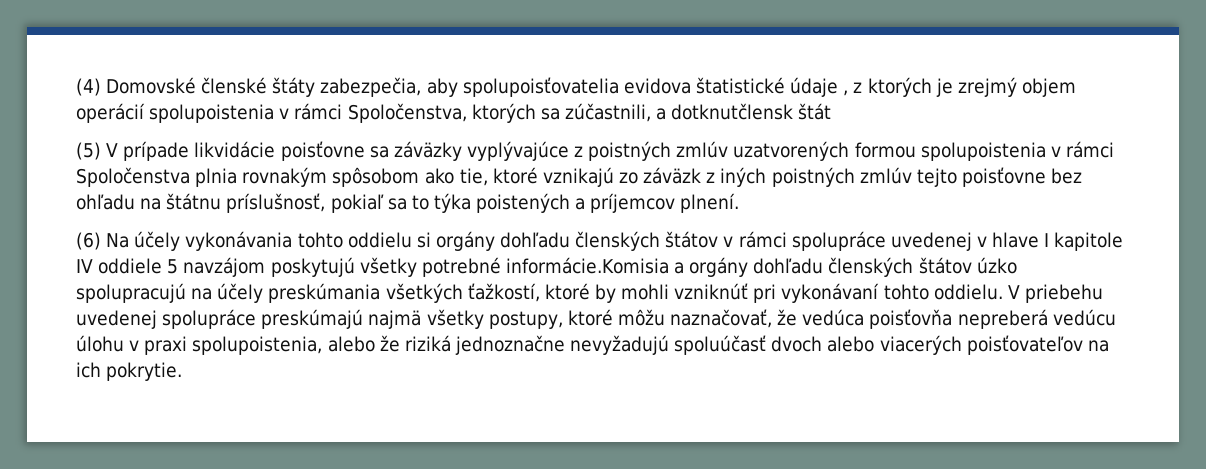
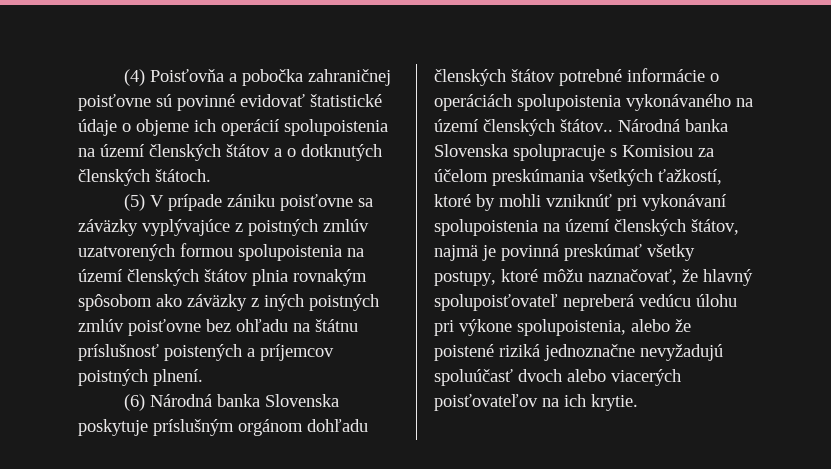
- (4) Domovské členské štáty zabezpečia, aby spolupoisťovatelia evidova štatistické údaje , z ktorých je zrejmý objem operácií spolupoistenia v rámci Spoločenstva, ktorých sa zúčastnili, a dotknutčlensk štát
+ (4) Poisťovňa a pobočka zahraničnej poisťovne sú povinné evidovať štatistické údaje o objeme ich operácií spolupoistenia na území členských štátov a o dotknutých členských štátoch.
- (5) V prípade likvidácie poisťovne sa záväzky vyplývajúce z poistných zmlúv uzatvorených formou spolupoistenia v rámci Spoločenstva plnia rovnakým spôsobom ako tie, ktoré vznikajú zo záväzk z iných poistných zmlúv tejto poisťovne bez ohľadu na štátnu príslušnosť, pokiaľ sa to týka poistených a príjemcov plnení.
+ (5) V prípade zániku poisťovne sa záväzky vyplývajúce z poistných zmlúv uzatvorených formou spolupoistenia na území členských štátov plnia rovnakým spôsobom ako záväzky z iných poistných zmlúv poisťovne bez ohľadu na štátnu príslušnosť poistených a príjemcov poistných plnení.
- (6) Na účely vykonávania tohto oddielu si orgány dohľadu členských štátov v rámci spolupráce uvedenej v hlave I kapitole IV oddiele 5 navzájom poskytujú všetky potrebné informácie.Komisia a orgány dohľadu členských štátov úzko spolupracujú na účely preskúmania všetkých ťažkostí, ktoré by mohli vzniknúť pri vykonávaní tohto oddielu. V priebehu uvedenej spolupráce preskúmajú najmä všetky postupy, ktoré môžu naznačovať, že vedúca poisťovňa nepreberá vedúcu úlohu v praxi spolupoistenia, alebo že riziká jednoznačne nevyžadujú spoluúčasť dvoch alebo viacerých poisťovateľov na ich pokrytie.
+ (6) Národná banka Slovenska poskytuje príslušným orgánom dohľadu členských štátov potrebné informácie o operáciách spolupoistenia vykonávaného na území členských štátov.. Národná banka Slovenska spolupracuje s Komisiou za účelom preskúmania všetkých ťažkostí, ktoré by mohli vzniknúť pri vykonávaní spolupoistenia na území členských štátov, najmä je povinná preskúmať všetky postupy, ktoré môžu naznačovať, že hlavný spolupoisťovateľ nepreberá vedúcu úlohu pri výkone spolupoistenia, alebo že poistené riziká jednoznačne nevyžadujú spoluúčasť dvoch alebo viacerých poisťovateľov na ich krytie.

